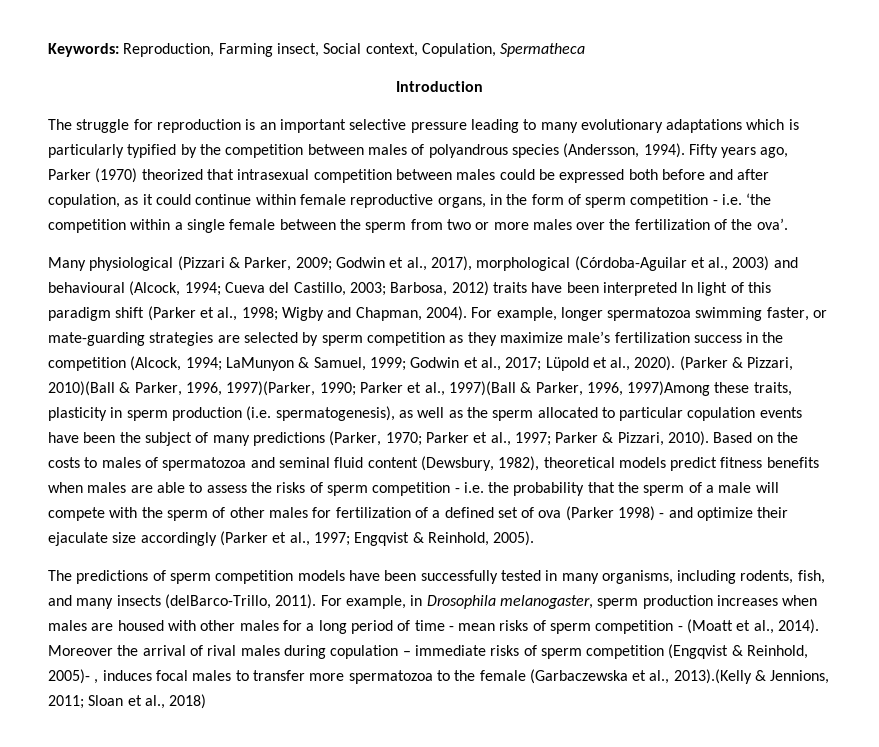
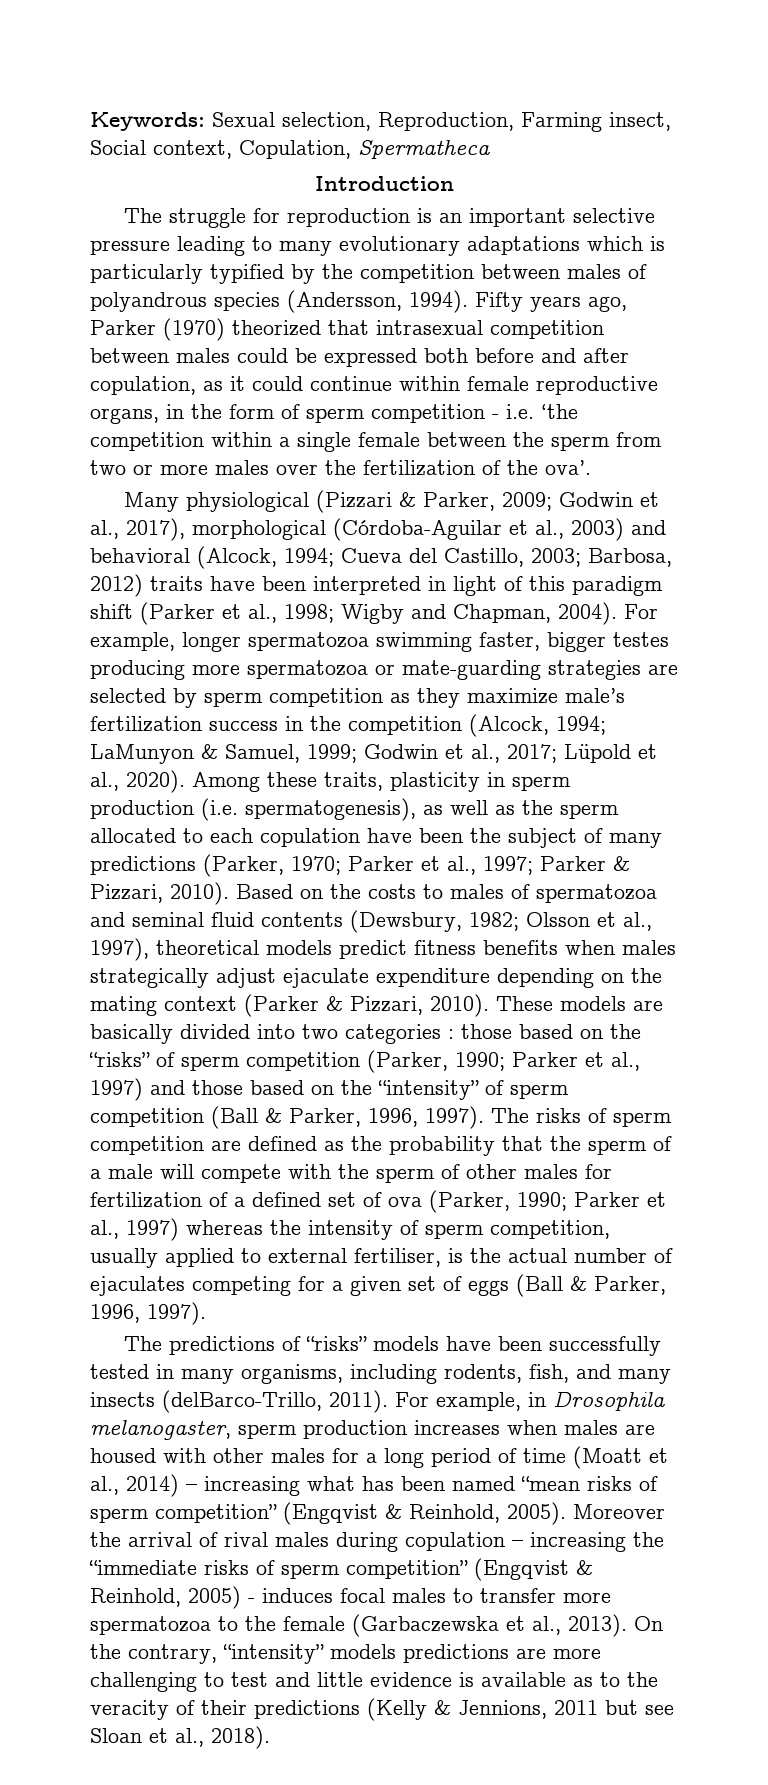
- Keywords: Reproduction, Farming insect, Social context, Copulation, Spermatheca
+ Keywords: Sexual selection, Reproduction, Farming insect, Social context, Copulation, Spermatheca
- Many physiological (Pizzari & Parker, 2009; Godwin et al., 2017), morphological (Córdoba-Aguilar et al., 2003) and behavioural (Alcock, 1994; Cueva del Castillo, 2003; Barbosa, 2012) traits have been interpreted In light of this paradigm shift (Parker et al., 1998; Wigby and Chapman, 2004).
+ Many physiological (Pizzari & Parker, 2009; Godwin et al., 2017), morphological (Córdoba-Aguilar et al., 2003) and behavioral (Alcock, 1994; Cueva del Castillo, 2003; Barbosa, 2012) traits have been interpreted in light of this paradigm shift (Parker et al., 1998; Wigby and Chapman, 2004).
- For example, longer spermatozoa swimming faster, or mate-guarding strategies are selected by sperm competition as they maximize male’s fertilization success in the competition (Alcock, 1994; LaMunyon & Samuel, 1999; Godwin et al., 2017; Lüpold et al., 2020).
+ For example, longer spermatozoa swimming faster, bigger testes producing more spermatozoa or mate-guarding strategies are selected by sperm competition as they maximize male’s fertilization success in the competition (Alcock, 1994; LaMunyon & Samuel, 1999; Godwin et al., 2017; Lüpold et al., 2020).
- (Parker & Pizzari, 2010)(Ball & Parker, 1996, 1997)(Parker, 1990; Parker et al., 1997)(Ball & Parker, 1996, 1997)Among these traits, plasticity in sperm production (i.e. spermatogenesis), as well as the sperm allocated to particular copulation events have been the subject of many predictions (Parker, 1970; Parker et al., 1997; Parker & Pizzari, 2010).
+ Among these traits, plasticity in sperm production (i.e. spermatogenesis), as well as the sperm allocated to each copulation have been the subject of many predictions (Parker, 1970; Parker et al., 1997; Parker & Pizzari, 2010).
- Based on the costs to males of spermatozoa and seminal fluid content (Dewsbury, 1982), theoretical models predict fitness benefits when males are able to assess the risks of sperm competition - i.e. the probability that the sperm of a male will compete with the sperm of other males for fertilization of a defined set of ova (Parker 1998) - and optimize their ejaculate size accordingly (Parker et al., 1997; Engqvist & Reinhold, 2005).
+ Based on the costs to males of spermatozoa and seminal fluid contents (Dewsbury, 1982; Olsson et al., 1997), theoretical models predict fitness benefits when males strategically adjust ejaculate expenditure depending on the mating context (Parker & Pizzari, 2010). These models are basically divided into two categories : those based on the “risks” of sperm competition (Parker, 1990; Parker et al., 1997) and those based on the “intensity” of sperm competition (Ball & Parker, 1996, 1997). The risks of sperm competition are defined as the probability that the sperm of a male will compete with the sperm of other males for fertilization of a defined set of ova (Parker, 1990; Parker et al., 1997) whereas the intensity of sperm competition, usually applied to external fertiliser, is the actual number of ejaculates competing for a given set of eggs (Ball & Parker, 1996, 1997).
- The predictions of sperm competition models have been successfully tested in many organisms, including rodents, fish, and many insects (delBarco-Trillo, 2011).
+ The predictions of “risks” models have been successfully tested in many organisms, including rodents, fish, and many insects (delBarco-Trillo, 2011).
- For example, in Drosophila melanogaster, sperm production increases when males are housed with other males for a long period of time - mean risks of sperm competition - (Moatt et al., 2014).
+ For example, in Drosophila melanogaster, sperm production increases when males are housed with other males for a long period of time (Moatt et al., 2014) – increasing what has been named “mean risks of sperm competition” (Engqvist & Reinhold, 2005).
- Moreover the arrival of rival males during copulation – immediate risks of sperm competition (Engqvist & Reinhold, 2005)- , induces focal males to transfer more spermatozoa to the female (Garbaczewska et al., 2013).(Kelly & Jennions, 2011; Sloan et al., 2018)
+ Moreover the arrival of rival males during copulation – increasing the “immediate risks of sperm competition” (Engqvist & Reinhold, 2005) - induces focal males to transfer more spermatozoa to the female (Garbaczewska et al., 2013). On the contrary, “intensity” models predictions are more challenging to test and little evidence is available as to the veracity of their predictions (Kelly & Jennions, 2011 but see Sloan et al., 2018).

